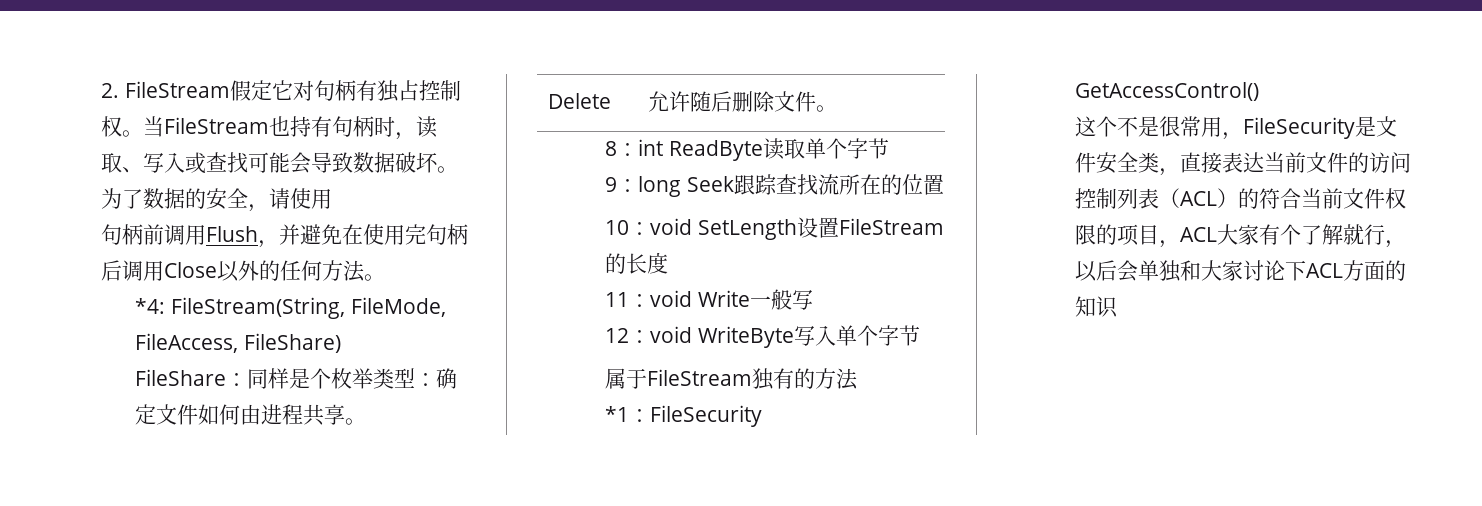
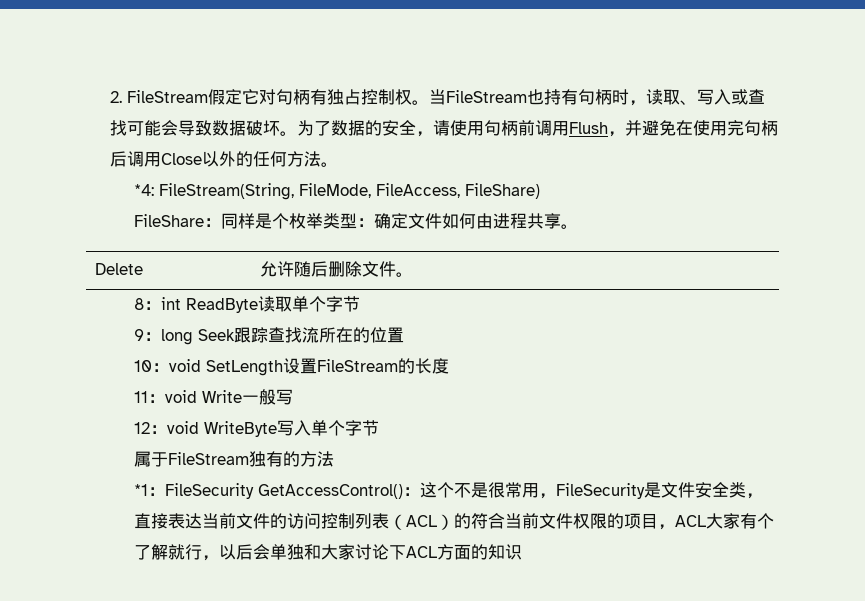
- 为了数据的安全，请使用
- 句柄前调用Flush，并避免在使用完句柄后调用Close以外的任何方法。
+ 为了数据的安全，请使用句柄前调用Flush，并避免在使用完句柄后调用Close以外的任何方法。
- *1：FileSecurity GetAccessControl()
- 这个不是很常用，FileSecurity是文件安全类，直接表达当前文件的访问控制列表（ACL）的符合当前文件权限的项目，ACL大家有个了解就行，以后会单独和大家讨论下ACL方面的知识
+ *1：FileSecurity GetAccessControl()：这个不是很常用，FileSecurity是文件安全类，直接表达当前文件的访问控制列表（ACL）的符合当前文件权限的项目，ACL大家有个了解就行，以后会单独和大家讨论下ACL方面的知识

